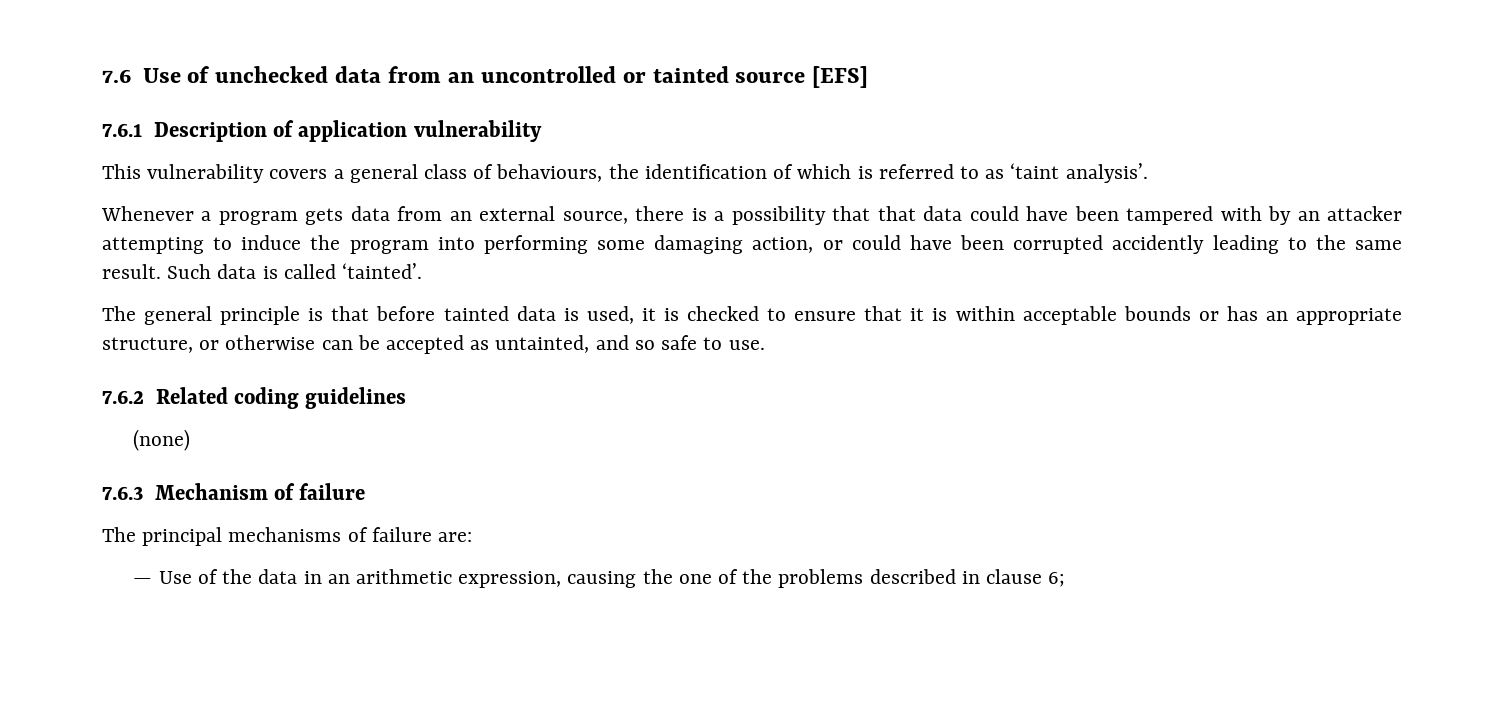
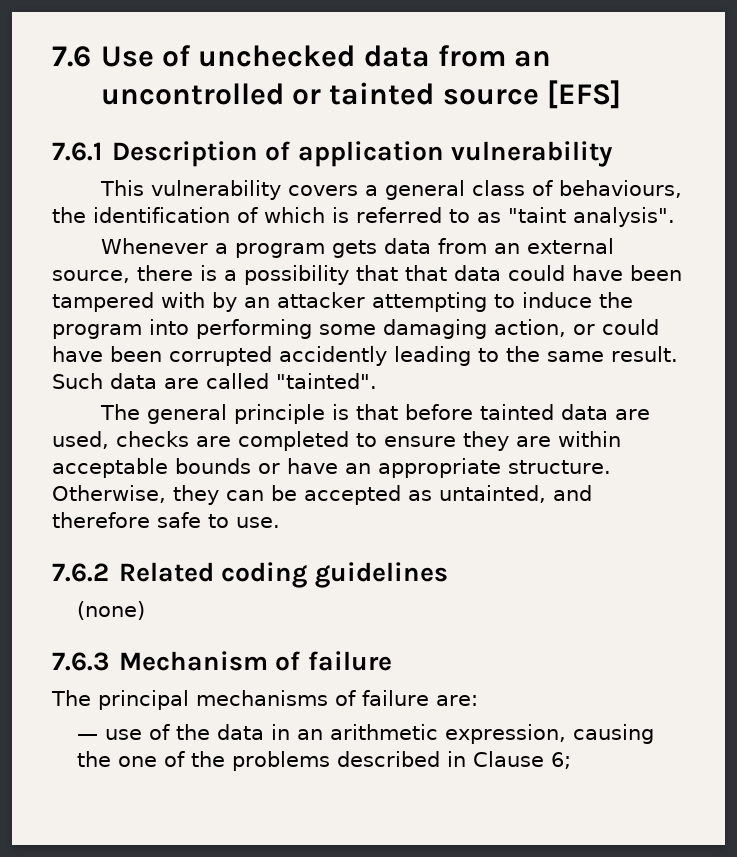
- This vulnerability covers a general class of behaviours, the identification of which is referred to as ‘taint analysis’.
+ This vulnerability covers a general class of behaviours, the identification of which is referred to as "taint analysis".
- Such data is called ‘tainted’.
+ Such data are called "tainted".
- The general principle is that before tainted data is used, it is checked to ensure that it is within acceptable bounds or has an appropriate structure, or otherwise can be accepted as untainted, and so safe to use.
+ The general principle is that before tainted data are used, checks are completed to ensure they are within acceptable bounds or have an appropriate structure. Otherwise, they can be accepted as untainted, and therefore safe to use.
- — Use of the data in an arithmetic expression, causing the one of the problems described in clause 6;
+ — use of the data in an arithmetic expression, causing the one of the problems described in Clause 6;

